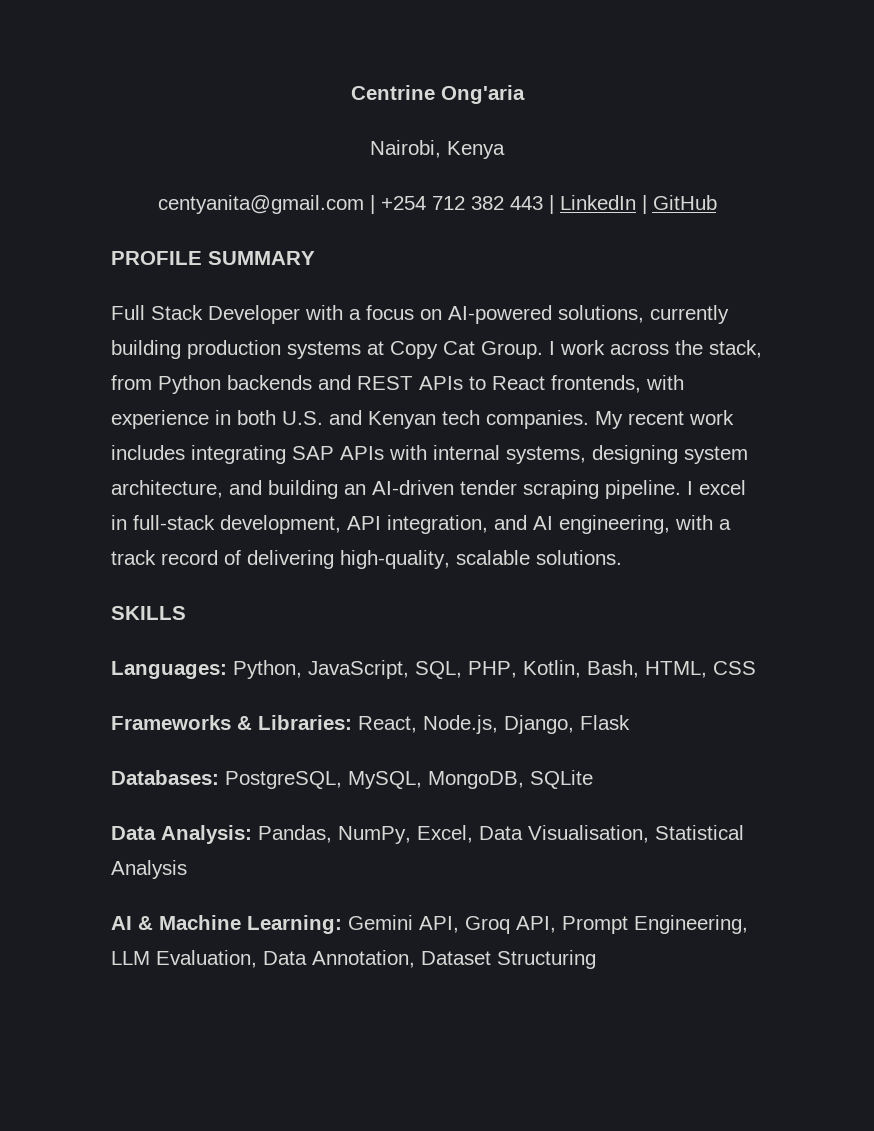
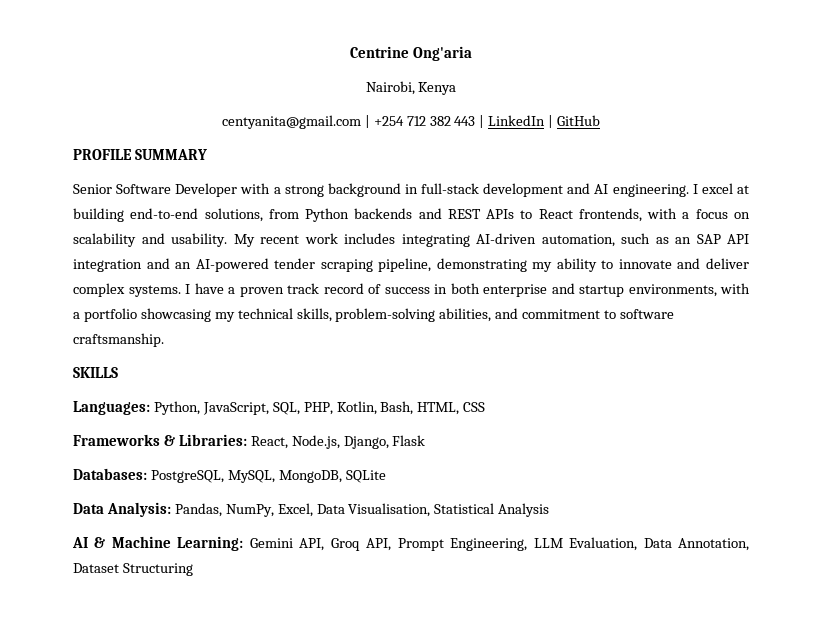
- Full Stack Developer with a focus on AI-powered solutions, currently building production systems at Copy Cat Group. I work across the stack, from Python backends and REST APIs to React frontends, with experience in both U.S. and Kenyan tech companies.
+ Senior Software Developer with a strong background in full-stack development and AI engineering. I excel at building end-to-end solutions, from Python backends and REST APIs to React frontends, with a focus on scalability and usability.
- My recent work includes integrating SAP APIs with internal systems, designing system architecture, and building an AI-driven tender scraping pipeline. I excel in full-stack development, API integration, and AI engineering, with a track record of delivering high-quality, scalable solutions.
+ My recent work includes integrating AI-driven automation, such as an SAP API integration and an AI-powered tender scraping pipeline, demonstrating my ability to innovate and deliver complex systems. I have a proven track record of success in both enterprise and startup environments, with a portfolio showcasing my technical skills, problem-solving abilities, and commitment to software craftsmanship.

